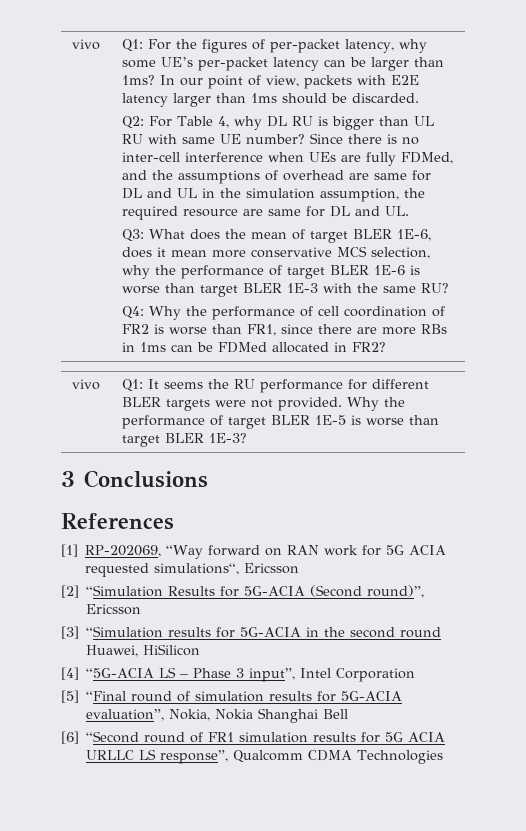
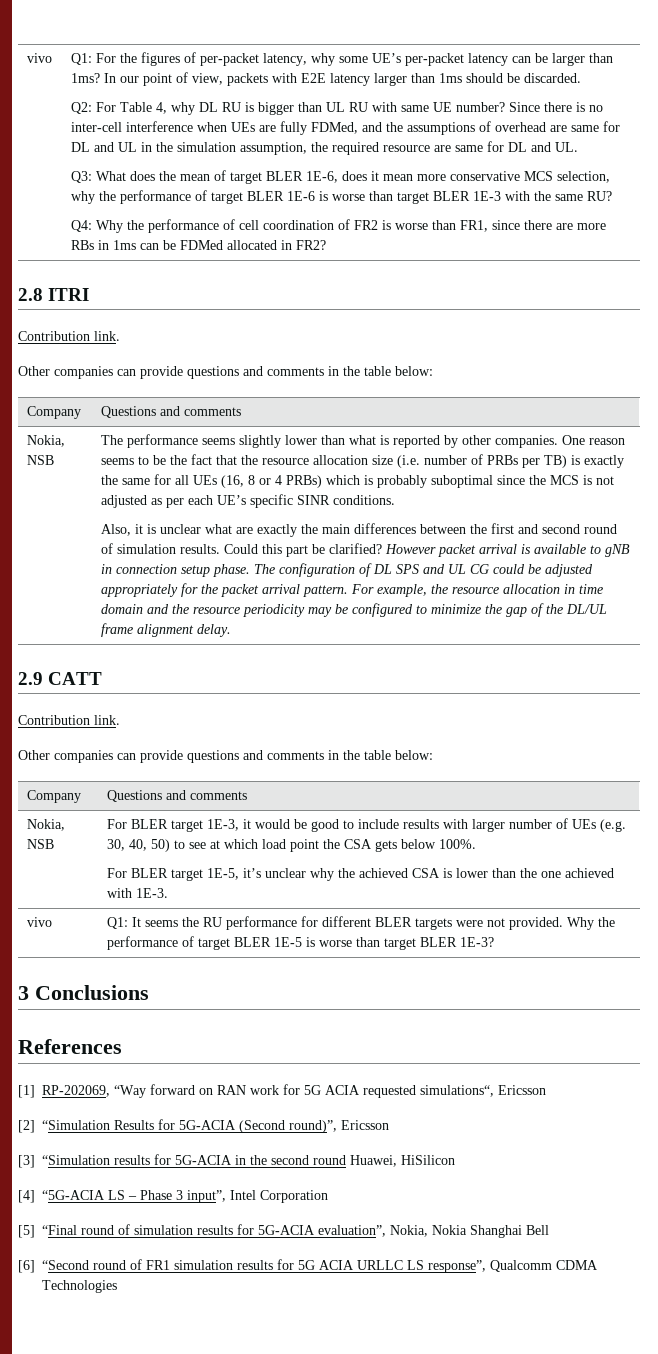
+ 2.8 ITRI
+ Contribution link.
+ Other companies can provide questions and comments in the table below:
+ Company | Questions and comments
+ Nokia, NSB | The performance seems slightly lower than what is reported by other companies. One reason seems to be the fact that the resource allocation size (i.e. number of PRBs per TB) is exactly the same for all UEs (16, 8 or 4 PRBs) which is probably suboptimal since the MCS is not adjusted as per each UE’s specific SINR conditions.
+ Also, it is unclear what are exactly the main differences between the first and second round of simulation results. Could this part be clarified? However packet arrival is available to gNB in connection setup phase. The configuration of DL SPS and UL CG could be adjusted appropriately for the packet arrival pattern. For example, the resource allocation in time domain and the resource periodicity may be configured to minimize the gap of the DL/UL frame alignment delay.
+ 2.9 CATT
+ Contribution link.
+ Other companies can provide questions and comments in the table below:
+ Company | Questions and comments
+ Nokia, NSB | For BLER target 1E-3, it would be good to include results with larger number of UEs (e.g. 30, 40, 50) to see at which load point the CSA gets below 100%.
+ For BLER target 1E-5, it’s unclear why the achieved CSA is lower than the one achieved with 1E-3.

